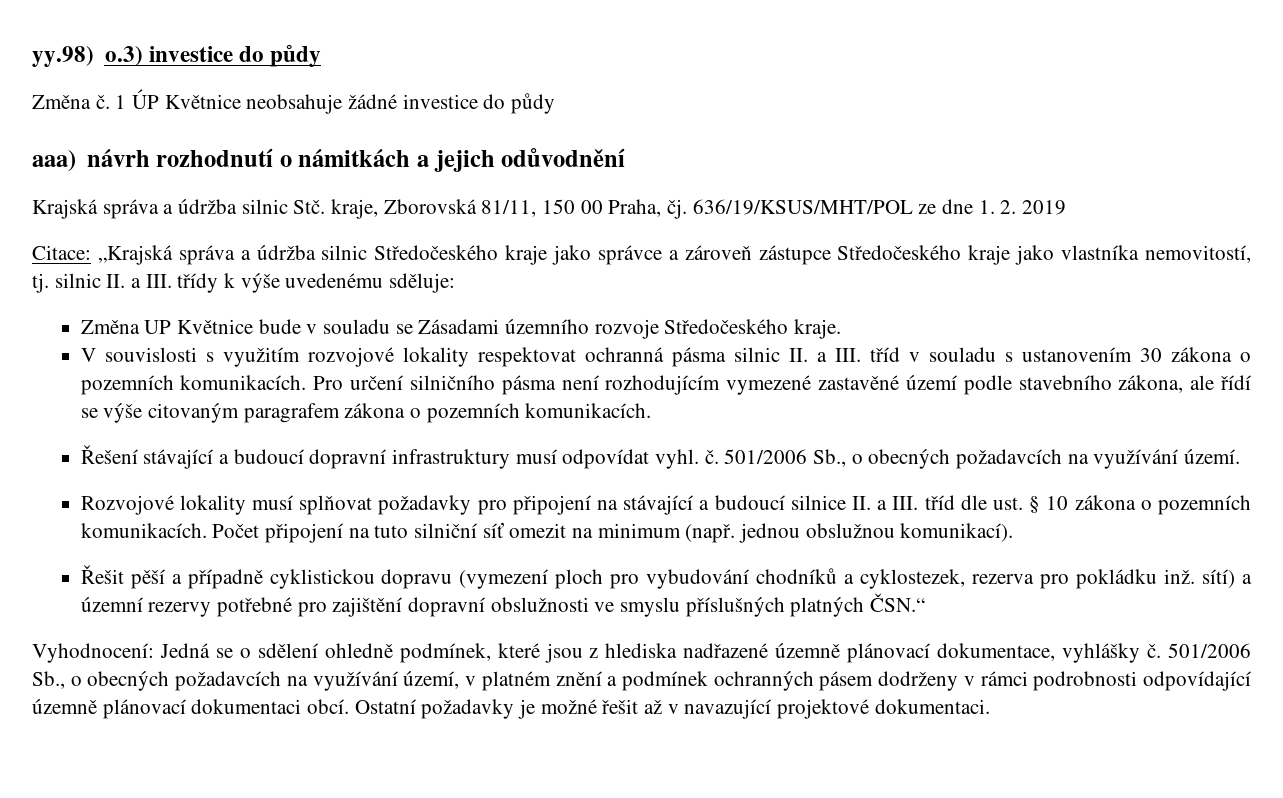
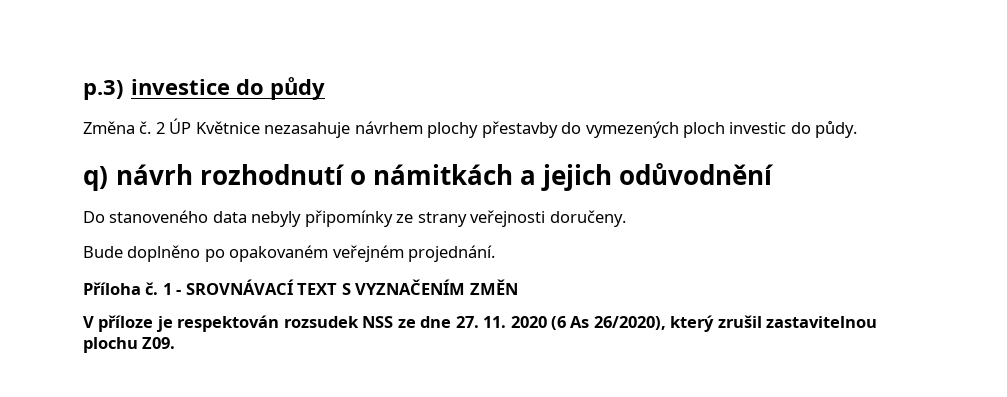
- yy.98) o.3) investice do půdy
+ p.3) investice do půdy
- 1 ÚP Květnice neobsahuje žádné investice do půdy
- aaa) návrh rozhodnutí o námitkách a jejich odůvodnění
+ 2 ÚP Květnice nezasahuje návrhem plochy přestavby do vymezených ploch investic do půdy.
+ q) návrh rozhodnutí o námitkách a jejich odůvodnění
- Krajská správa a údržba silnic Stč. kraje, Zborovská 81/11, 150 00 Praha, čj. 636/19/KSUS/MHT/POL ze dne 1. 2. 2019
- Citace: „Krajská správa a údržba silnic Středočeského kraje jako správce a zároveň zástupce Středočeského kraje jako vlastníka nemovitostí, tj. silnic II. a III. třídy k výše uvedenému sděluje:
- Změna UP Květnice bude v souladu se Zásadami územního rozvoje Středočeského kraje.
- V souvislosti s využitím rozvojové lokality respektovat ochranná pásma silnic II. a III. tříd v souladu s ustanovením 30 zákona o pozemních komunikacích. Pro určení silničního pásma není rozhodujícím vymezené zastavěné území podle stavebního zákona, ale řídí se výše citovaným paragrafem zákona o pozemních komunikacích.
- Řešení stávající a budoucí dopravní infrastruktury musí odpovídat vyhl. č. 501/2006 Sb., o obecných požadavcích na využívání území.
- Rozvojové lokality musí splňovat požadavky pro připojení na stávající a budoucí silnice II. a III. tříd dle ust. § 10 zákona o pozemních komunikacích. Počet připojení na tuto silniční síť omezit na minimum (např. jednou obslužnou komunikací).
- Řešit pěší a případně cyklistickou dopravu (vymezení ploch pro vybudování chodníků a cyklostezek, rezerva pro pokládku inž. sítí) a územní rezervy potřebné pro zajištění dopravní obslužnosti ve smyslu příslušných platných ČSN.“
- Vyhodnocení: Jedná se o sdělení ohledně podmínek, které jsou z hlediska nadřazené územně plánovací dokumentace, vyhlášky č. 501/2006 Sb., o obecných požadavcích na využívání území, v platném znění a podmínek ochranných pásem dodrženy v rámci podrobnosti odpovídající územně plánovací dokumentaci obcí. Ostatní požadavky je možné řešit až v navazující projektové dokumentaci.
+ Do stanoveného data nebyly připomínky ze strany veřejnosti doručeny.
+ Bude doplněno po opakovaném veřejném projednání.
+ Příloha č. 1 - SROVNÁVACÍ TEXT S VYZNAČENÍM ZMĚN
+ V příloze je respektován rozsudek NSS ze dne 27. 11. 2020 (6 As 26/2020), který zrušil zastavitelnou plochu Z09.

